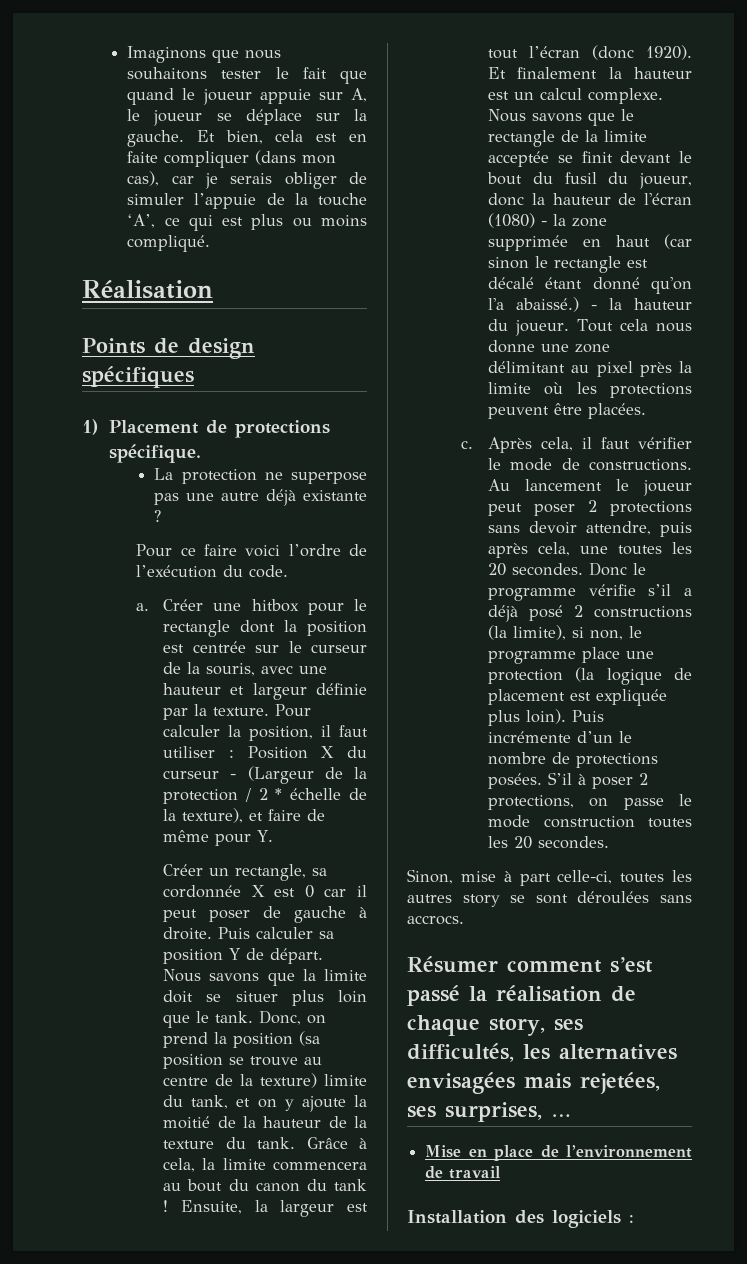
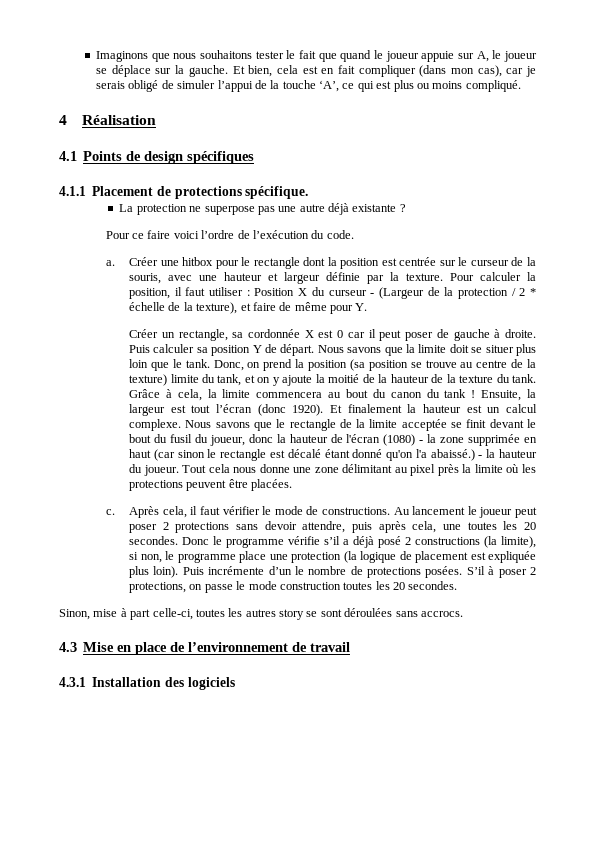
- Et bien, cela est en faite compliquer (dans mon cas), car je serais obliger de simuler l’appuie de la touche ‘A’, ce qui est plus ou moins compliqué.
+ Et bien, cela est en fait compliquer (dans mon cas), car je serais obligé de simuler l’appui de la touche ‘A’, ce qui est plus ou moins compliqué.
- Réalisation
+ 4 Réalisation
- Points de design spécifiques
+ 4.1 Points de design spécifiques
- 1) Placement de protections spécifique.
+ 4.1.1 Placement de protections spécifique.
- Résumer comment s’est passé la réalisation de chaque story, ses difficultés, les alternatives envisagées mais rejetées, ses surprises, …
- Mise en place de l’environnement de travail
+ 4.3 Mise en place de l’environnement de travail
- Installation des logiciels :
+ 4.3.1 Installation des logiciels

